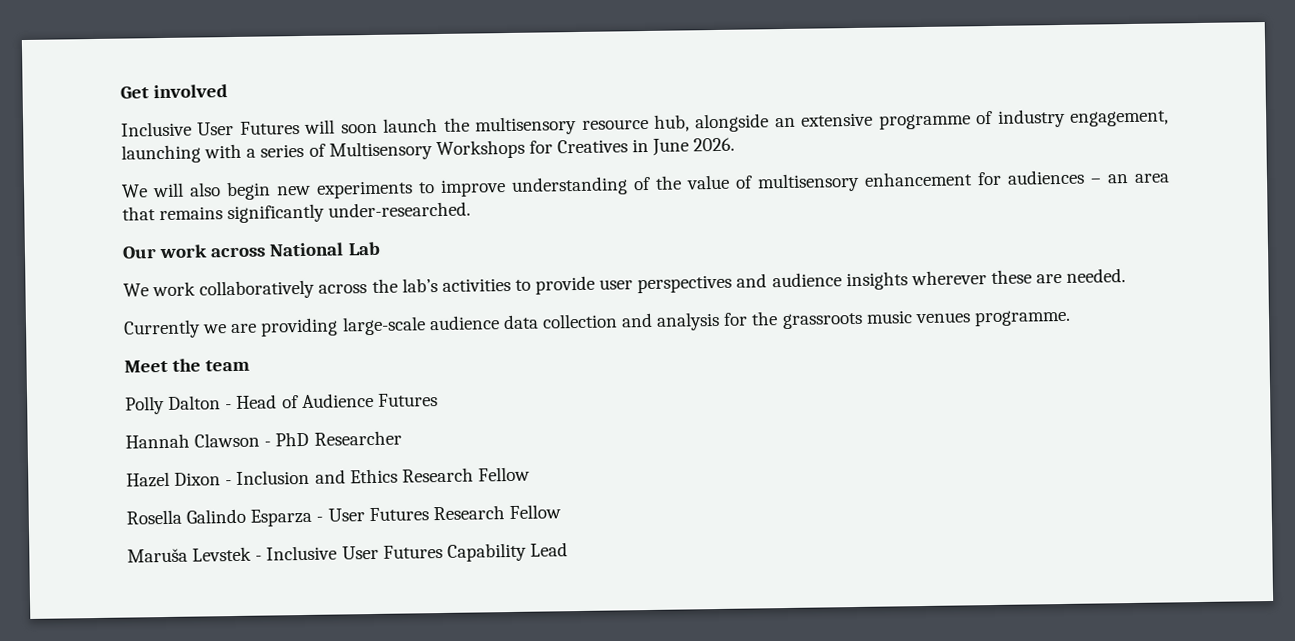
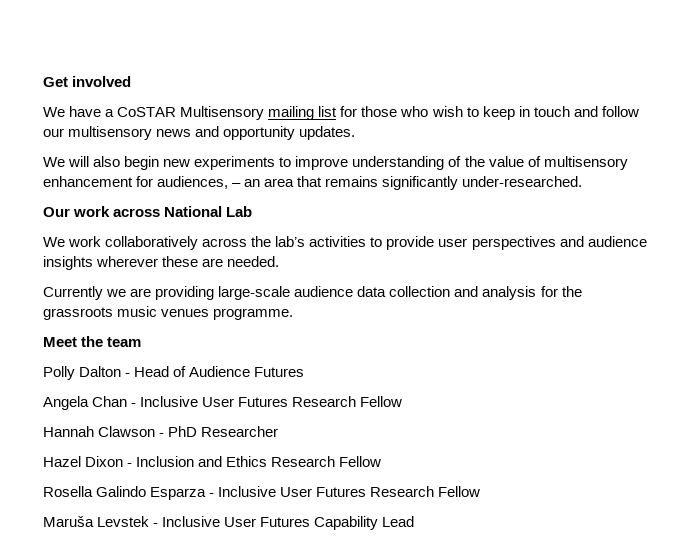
- Inclusive User Futures will soon launch the multisensory resource hub, alongside an extensive programme of industry engagement, launching with a series of Multisensory Workshops for Creatives in June 2026.
+ We have a CoSTAR Multisensory mailing list for those who wish to keep in touch and follow our multisensory news and opportunity updates.
- We will also begin new experiments to improve understanding of the value of multisensory enhancement for audiences – an area that remains significantly under-researched.
+ We will also begin new experiments to improve understanding of the value of multisensory enhancement for audiences, – an area that remains significantly under-researched.
+ Angela Chan - Inclusive User Futures Research Fellow
- Rosella Galindo Esparza - User Futures Research Fellow
+ Rosella Galindo Esparza - Inclusive User Futures Research Fellow

